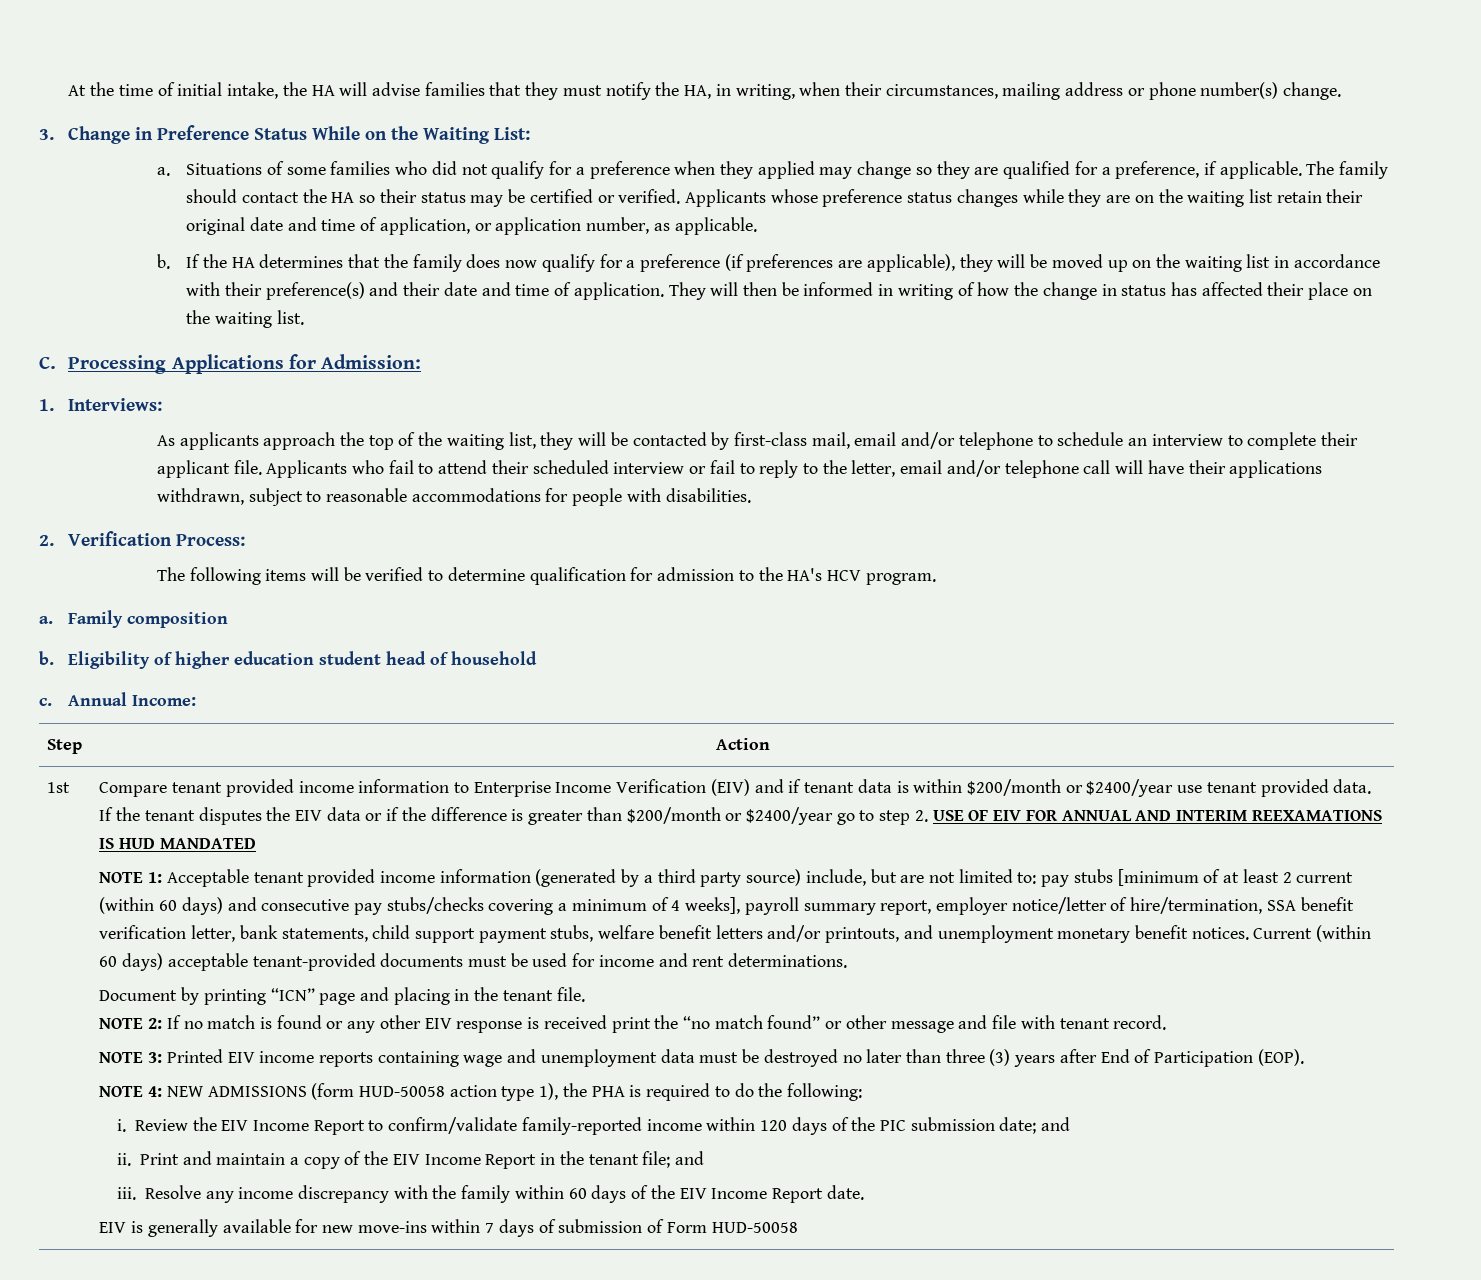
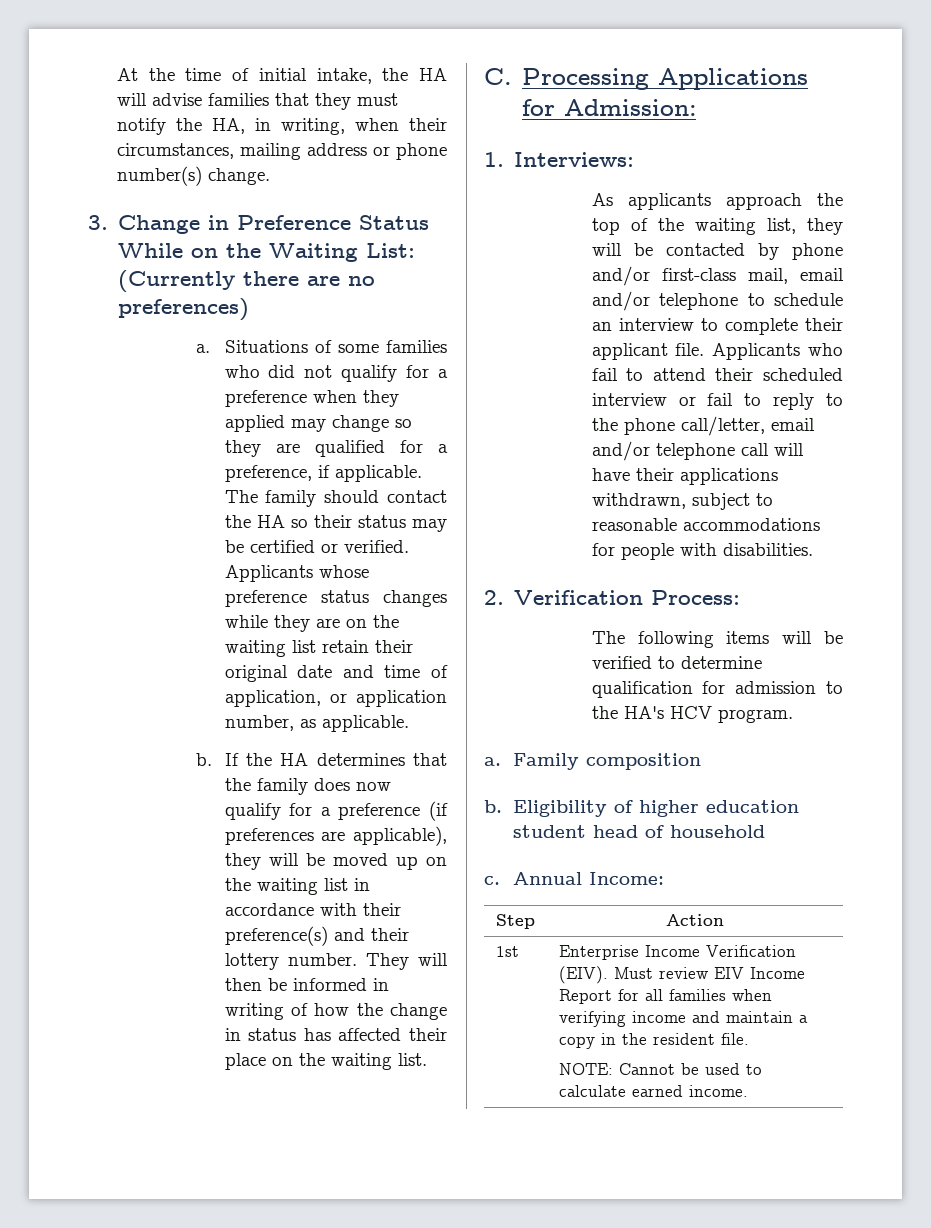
- 3. Change in Preference Status While on the Waiting List:
+ 3. Change in Preference Status While on the Waiting List: (Currently there are no preferences)
- If the HA determines that the family does now qualify for a preference (if preferences are applicable), they will be moved up on the waiting list in accordance with their preference(s) and their date and time of application.
+ If the HA determines that the family does now qualify for a preference (if preferences are applicable), they will be moved up on the waiting list in accordance with their preference(s) and their lottery number.
- As applicants approach the top of the waiting list, they will be contacted by first-class mail, email and/or telephone to schedule an interview to complete their applicant file.
+ As applicants approach the top of the waiting list, they will be contacted by phone and/or first-class mail, email and/or telephone to schedule an interview to complete their applicant file.
- Applicants who fail to attend their scheduled interview or fail to reply to the letter, email and/or telephone call will have their applications withdrawn, subject to reasonable accommodations for people with disabilities.
+ Applicants who fail to attend their scheduled interview or fail to reply to the phone call/letter, email and/or telephone call will have their applications withdrawn, subject to reasonable accommodations for people with disabilities.
- Compare tenant provided income information to Enterprise Income Verification (EIV) and if tenant data is within $200/month or $2400/year use tenant provided data. If the tenant disputes the EIV data or if the difference is greater than $200/month or $2400/year go to step 2. USE OF EIV FOR ANNUAL AND INTERIM REEXAMATIONS IS HUD MANDATED
- NOTE 1: Acceptable tenant provided income information (generated by a third party source) include, but are not limited to: pay stubs [minimum of at least 2 current (within 60 days) and consecutive pay stubs/checks covering a minimum of 4 weeks], payroll summary report, employer notice/letter of hire/termination, SSA benefit verification letter, bank statements, child support payment stubs, welfare benefit letters and/or printouts, and unemployment monetary benefit notices. Current (within 60 days) acceptable tenant-provided documents must be used for income and rent determinations.
- Document by printing “ICN” page and placing in the tenant file.
- NOTE 2: If no match is found or any other EIV response is received print the “no match found” or other message and file with tenant record.
- NOTE 3: Printed EIV income reports containing wage and unemployment data must be destroyed no later than three (3) years after End of Participation (EOP).
- NOTE 4: NEW ADMISSIONS (form HUD-50058 action type 1), the PHA is required to do the following:
- i. Review the EIV Income Report to confirm/validate family-reported income within 120 days of the PIC submission date; and
- ii. Print and maintain a copy of the EIV Income Report in the tenant file; and
- iii. Resolve any income discrepancy with the family within 60 days of the EIV Income Report date.
- EIV is generally available for new move-ins within 7 days of submission of Form HUD-50058
+ Enterprise Income Verification (EIV). Must review EIV Income Report for all families when verifying income and maintain a copy in the resident file.
+ NOTE: Cannot be used to calculate earned income.

